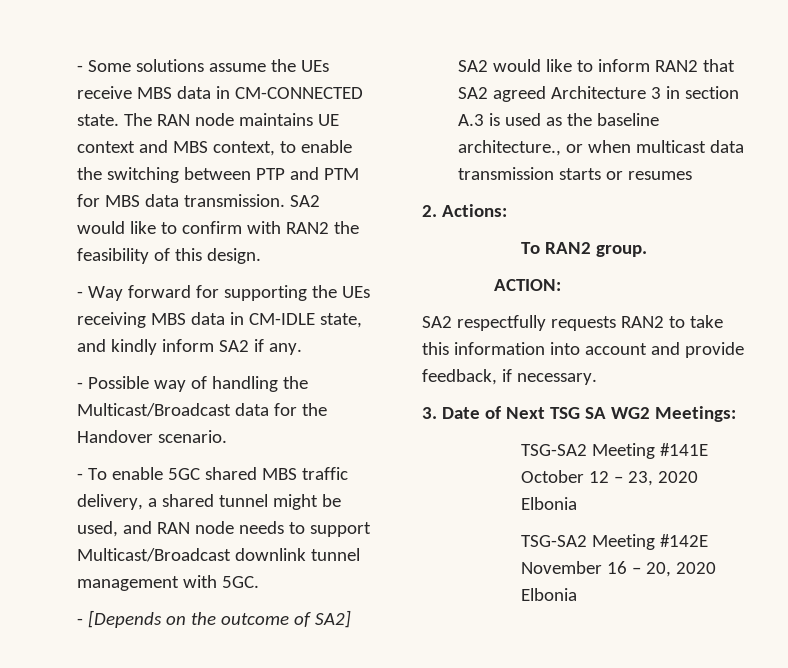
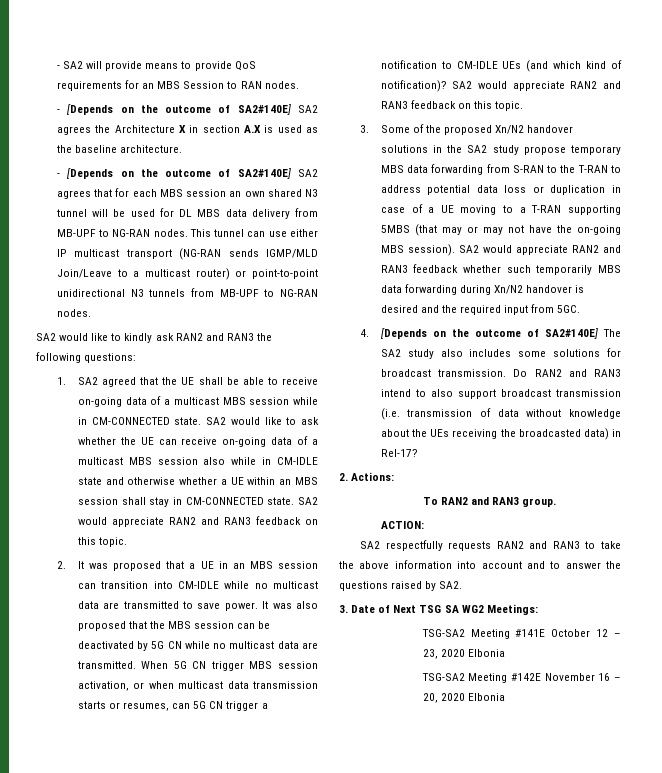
- - Some solutions assume the UEs receive MBS data in CM-CONNECTED state. The RAN node maintains UE context and MBS context, to enable the switching between PTP and PTM for MBS data transmission. SA2 would like to confirm with RAN2 the feasibility of this design.
- - Way forward for supporting the UEs receiving MBS data in CM-IDLE state, and kindly inform SA2 if any.
- - Possible way of handling the Multicast/Broadcast data for the Handover scenario.
- - To enable 5GC shared MBS traffic delivery, a shared tunnel might be used, and RAN node needs to support Multicast/Broadcast downlink tunnel management with 5GC.
- - [Depends on the outcome of SA2] SA2 would like to inform RAN2 that SA2 agreed Architecture 3 in section A.3 is used as the baseline architecture., or when multicast data transmission starts or resumes
+ - SA2 will provide means to provide QoS requirements for an MBS Session to RAN nodes.
+ - [Depends on the outcome of SA2#140E] SA2 agrees the Architecture X in section A.X is used as the baseline architecture.
+ - [Depends on the outcome of SA2#140E] SA2 agrees that for each MBS session an own shared N3 tunnel will be used for DL MBS data delivery from MB-UPF to NG-RAN nodes. This tunnel can use either IP multicast transport (NG-RAN sends IGMP/MLD Join/Leave to a multicast router) or point-to-point unidirectional N3 tunnels from MB-UPF to NG-RAN nodes.
+ SA2 would like to kindly ask RAN2 and RAN3 the following questions:
+ 1. SA2 agreed that the UE shall be able to receive on-going data of a multicast MBS session while in CM-CONNECTED state. SA2 would like to ask whether the UE can receive on-going data of a multicast MBS session also while in CM-IDLE state and otherwise whether a UE within an MBS session shall stay in CM-CONNECTED state. SA2 would appreciate RAN2 and RAN3 feedback on this topic.
+ 2. It was proposed that a UE in an MBS session can transition into CM-IDLE while no multicast data are transmitted to save power. It was also proposed that the MBS session can be deactivated by 5G CN while no multicast data are transmitted. When 5G CN trigger MBS session activation, or when multicast data transmission starts or resumes, can 5G CN trigger a notification to CM-IDLE UEs (and which kind of notification)? SA2 would appreciate RAN2 and RAN3 feedback on this topic.
+ 3. Some of the proposed Xn/N2 handover solutions in the SA2 study propose temporary MBS data forwarding from S-RAN to the T-RAN to address potential data loss or duplication in case of a UE moving to a T-RAN supporting 5MBS (that may or may not have the on-going MBS session). SA2 would appreciate RAN2 and RAN3 feedback whether such temporarily MBS data forwarding during Xn/N2 handover is desired and the required input from 5GC.
+ 4. [Depends on the outcome of SA2#140E] The SA2 study also includes some solutions for broadcast transmission. Do RAN2 and RAN3 intend to also support broadcast transmission (i.e. transmission of data without knowledge about the UEs receiving the broadcasted data) in Rel-17?
- To RAN2 group.
+ To RAN2 and RAN3 group.
- SA2 respectfully requests RAN2 to take this information into account and provide feedback, if necessary.
+ SA2 respectfully requests RAN2 and RAN3 to take the above information into account and to answer the questions raised by SA2.

